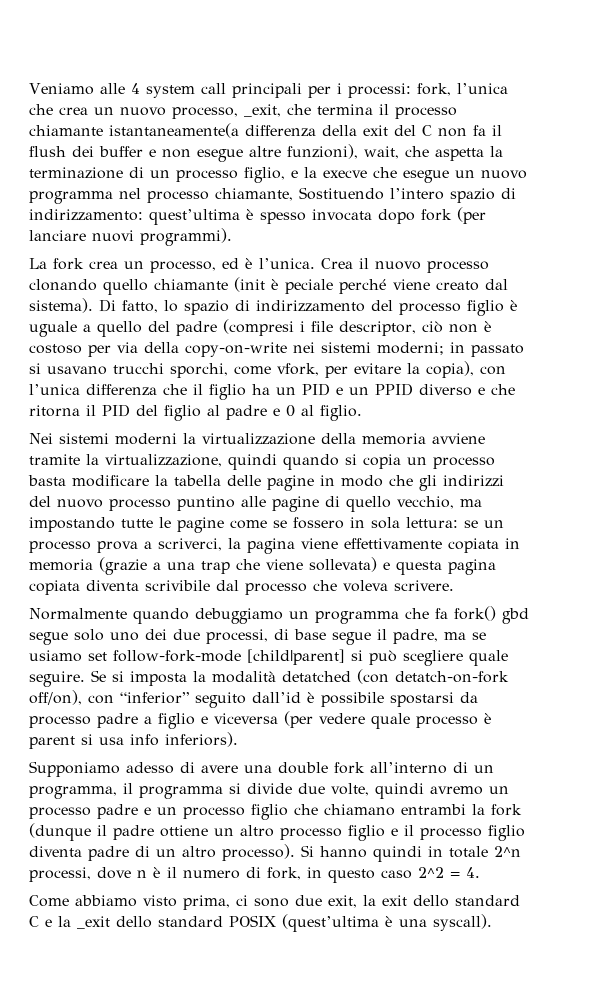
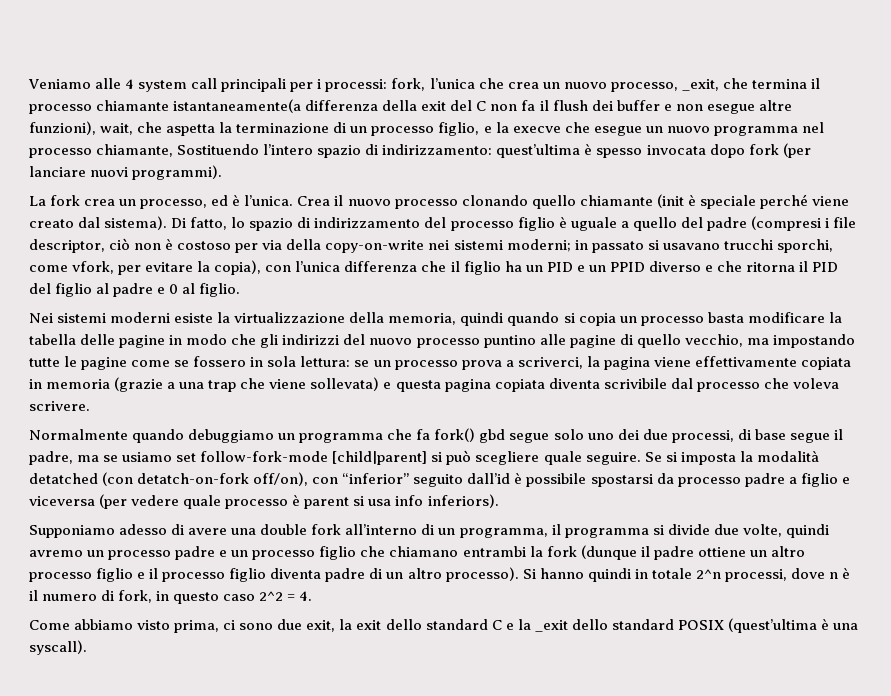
- Crea il nuovo processo clonando quello chiamante (init è peciale perché viene creato dal sistema).
+ Crea il nuovo processo clonando quello chiamante (init è speciale perché viene creato dal sistema).
- Nei sistemi moderni la virtualizzazione della memoria avviene tramite la virtualizzazione, quindi quando si copia un processo basta modificare la tabella delle pagine in modo che gli indirizzi del nuovo processo puntino alle pagine di quello vecchio, ma impostando tutte le pagine come se fossero in sola lettura:
+ Nei sistemi moderni esiste la virtualizzazione della memoria, quindi quando si copia un processo basta modificare la tabella delle pagine in modo che gli indirizzi del nuovo processo puntino alle pagine di quello vecchio, ma impostando tutte le pagine come se fossero in sola lettura:

